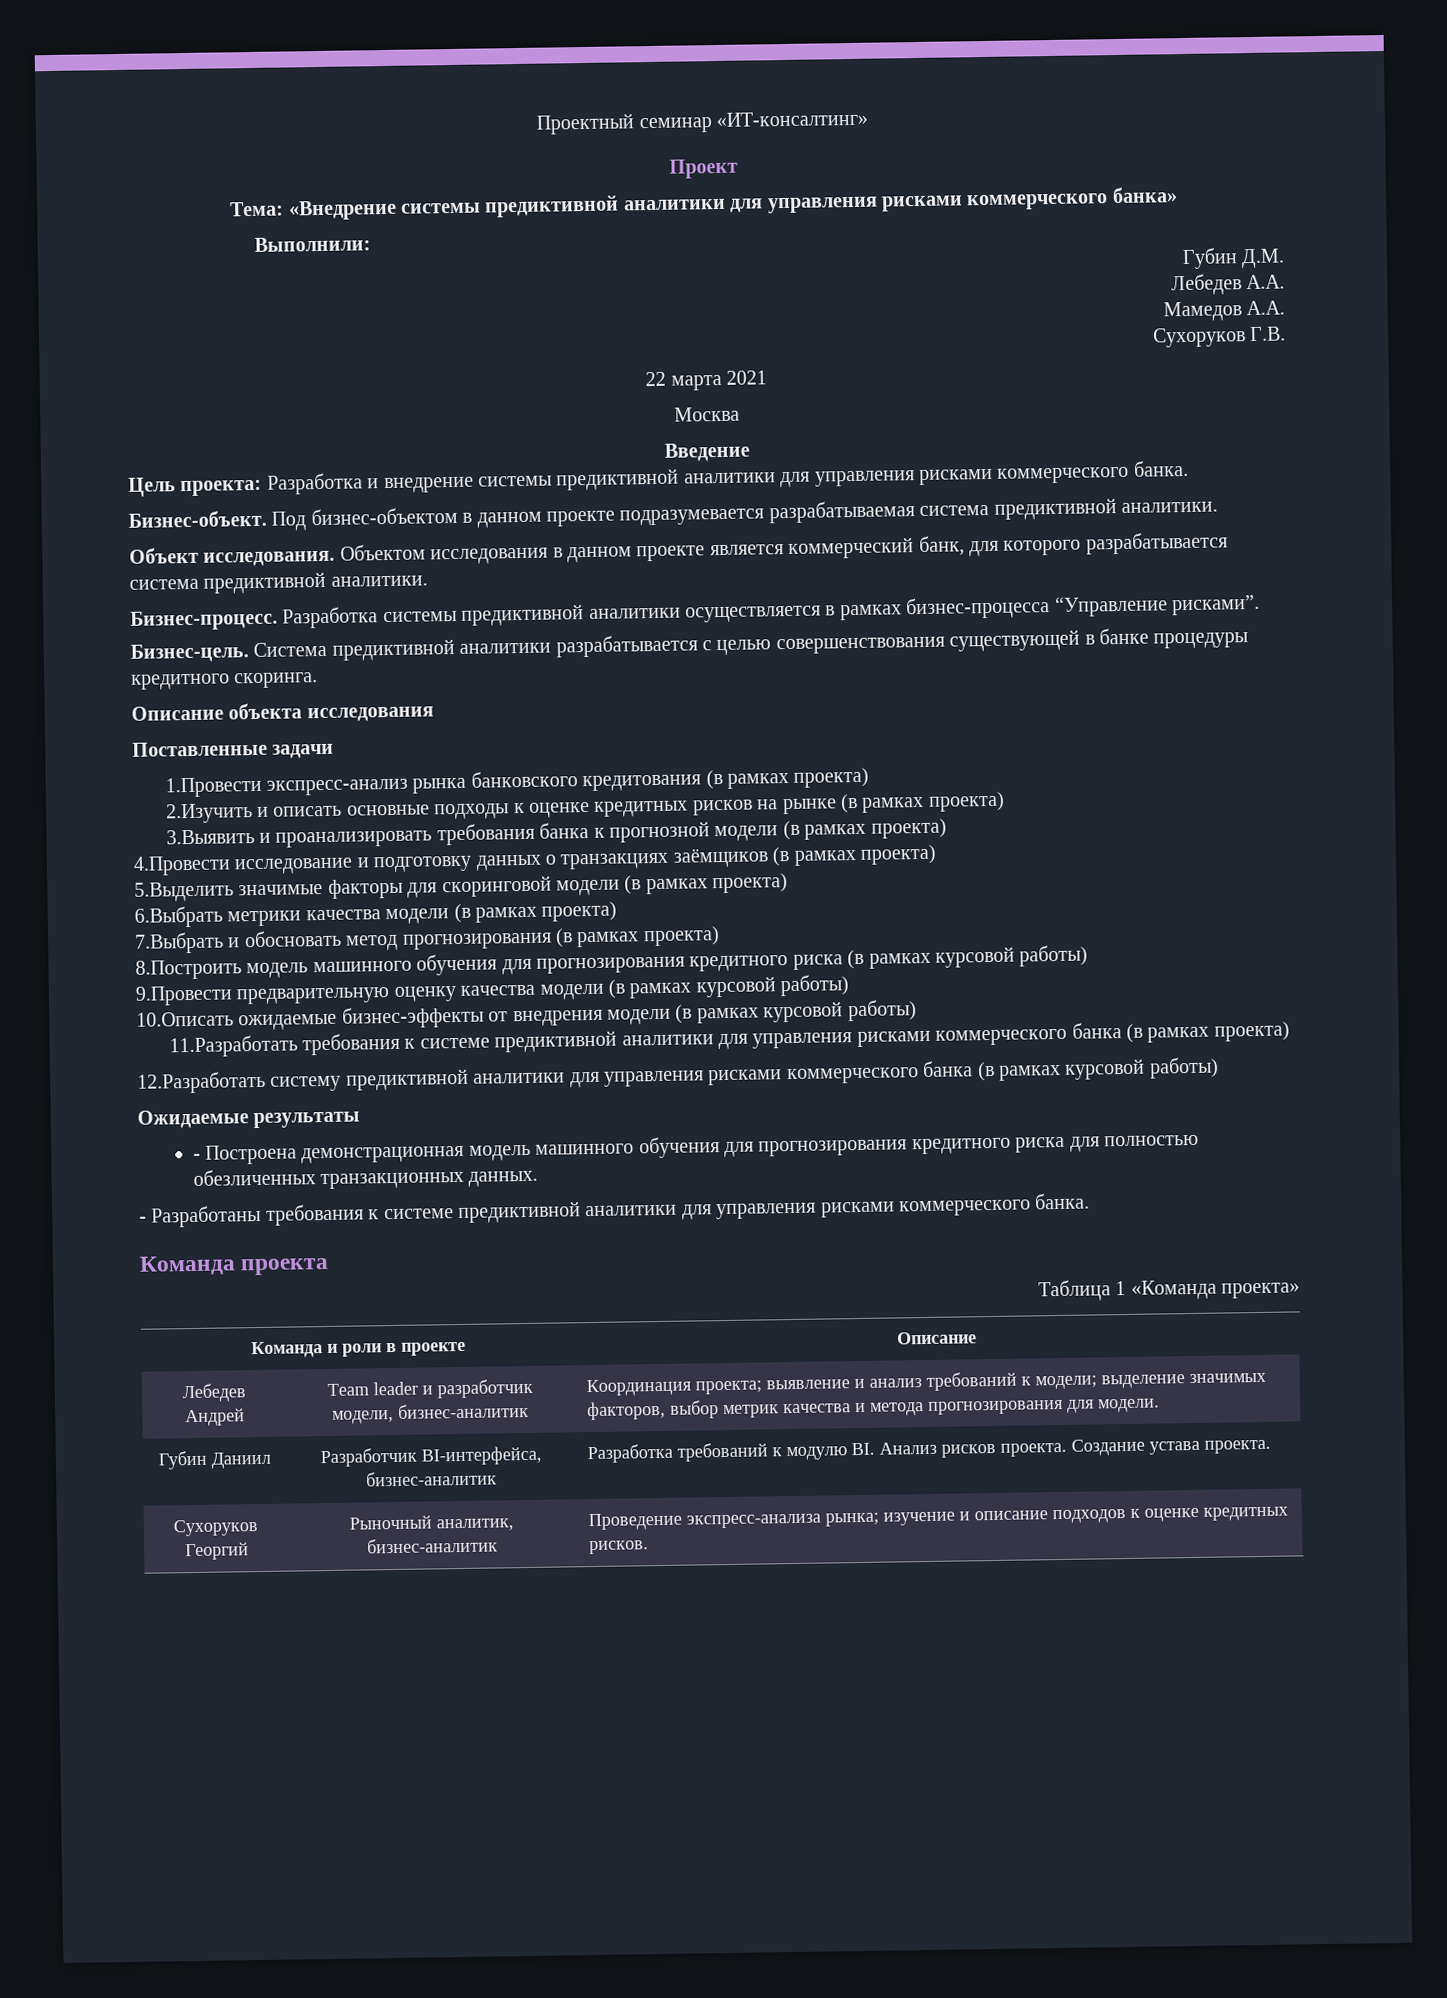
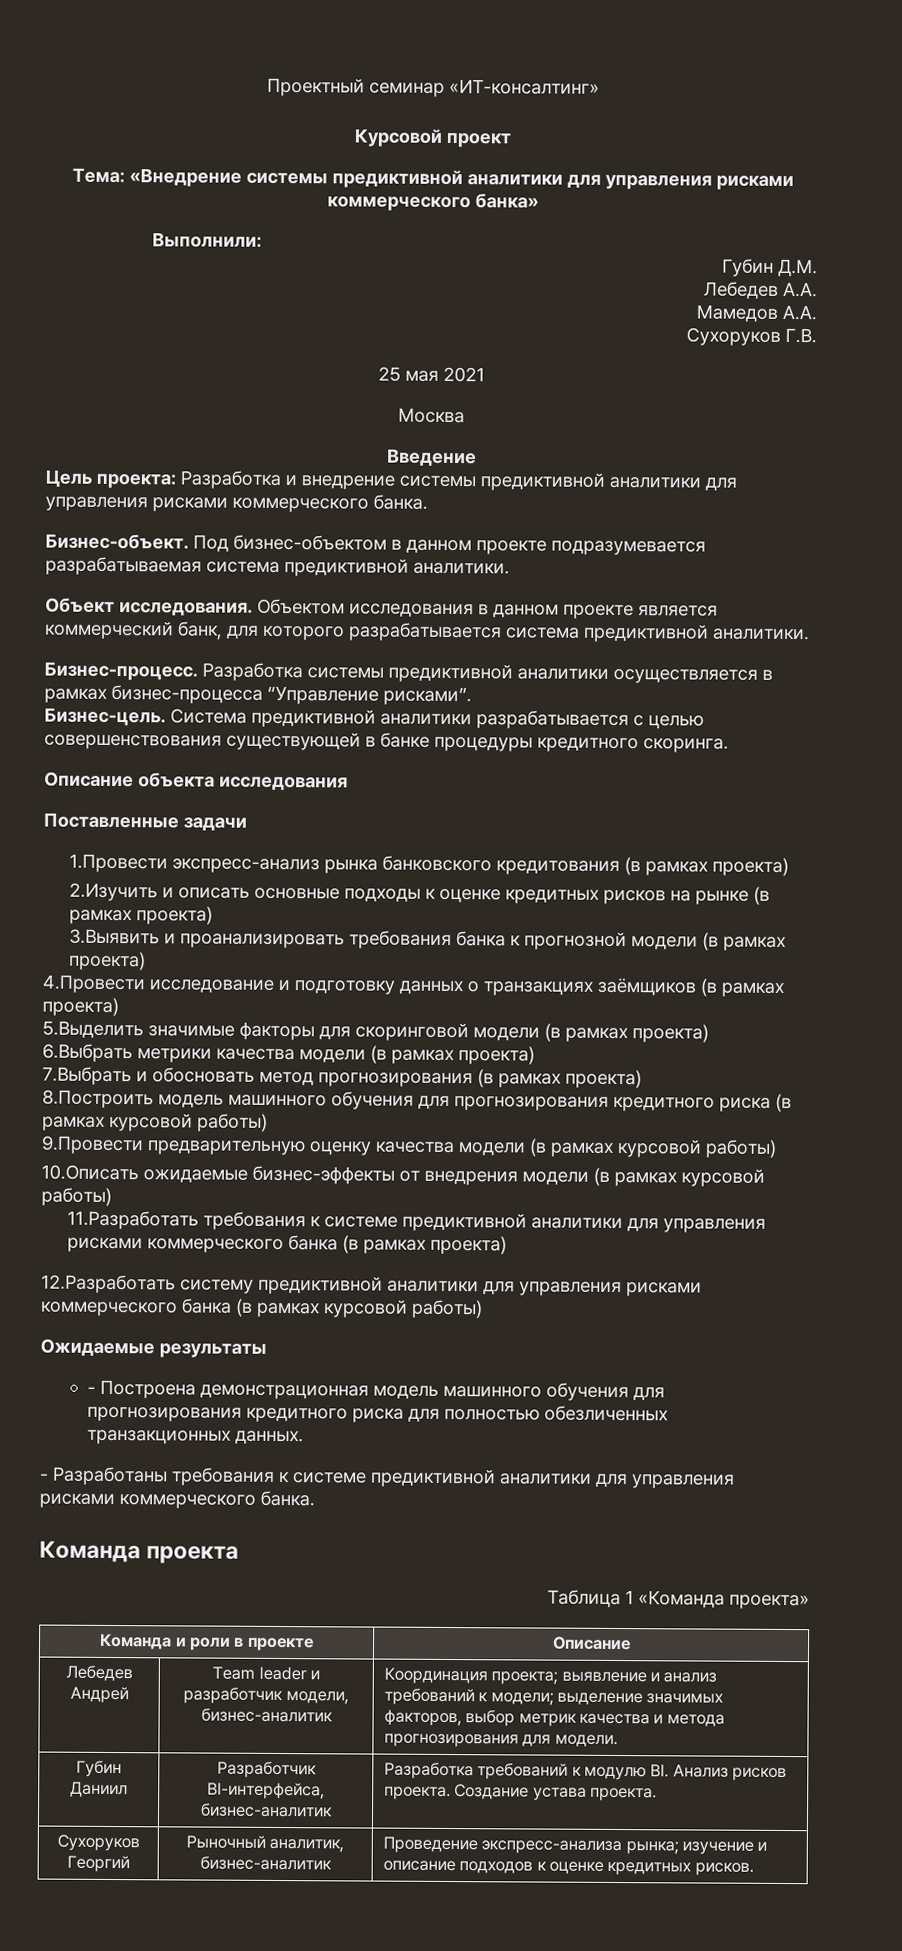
- Проект
+ Курсовой проект
- 22 марта 2021
+ 25 мая 2021

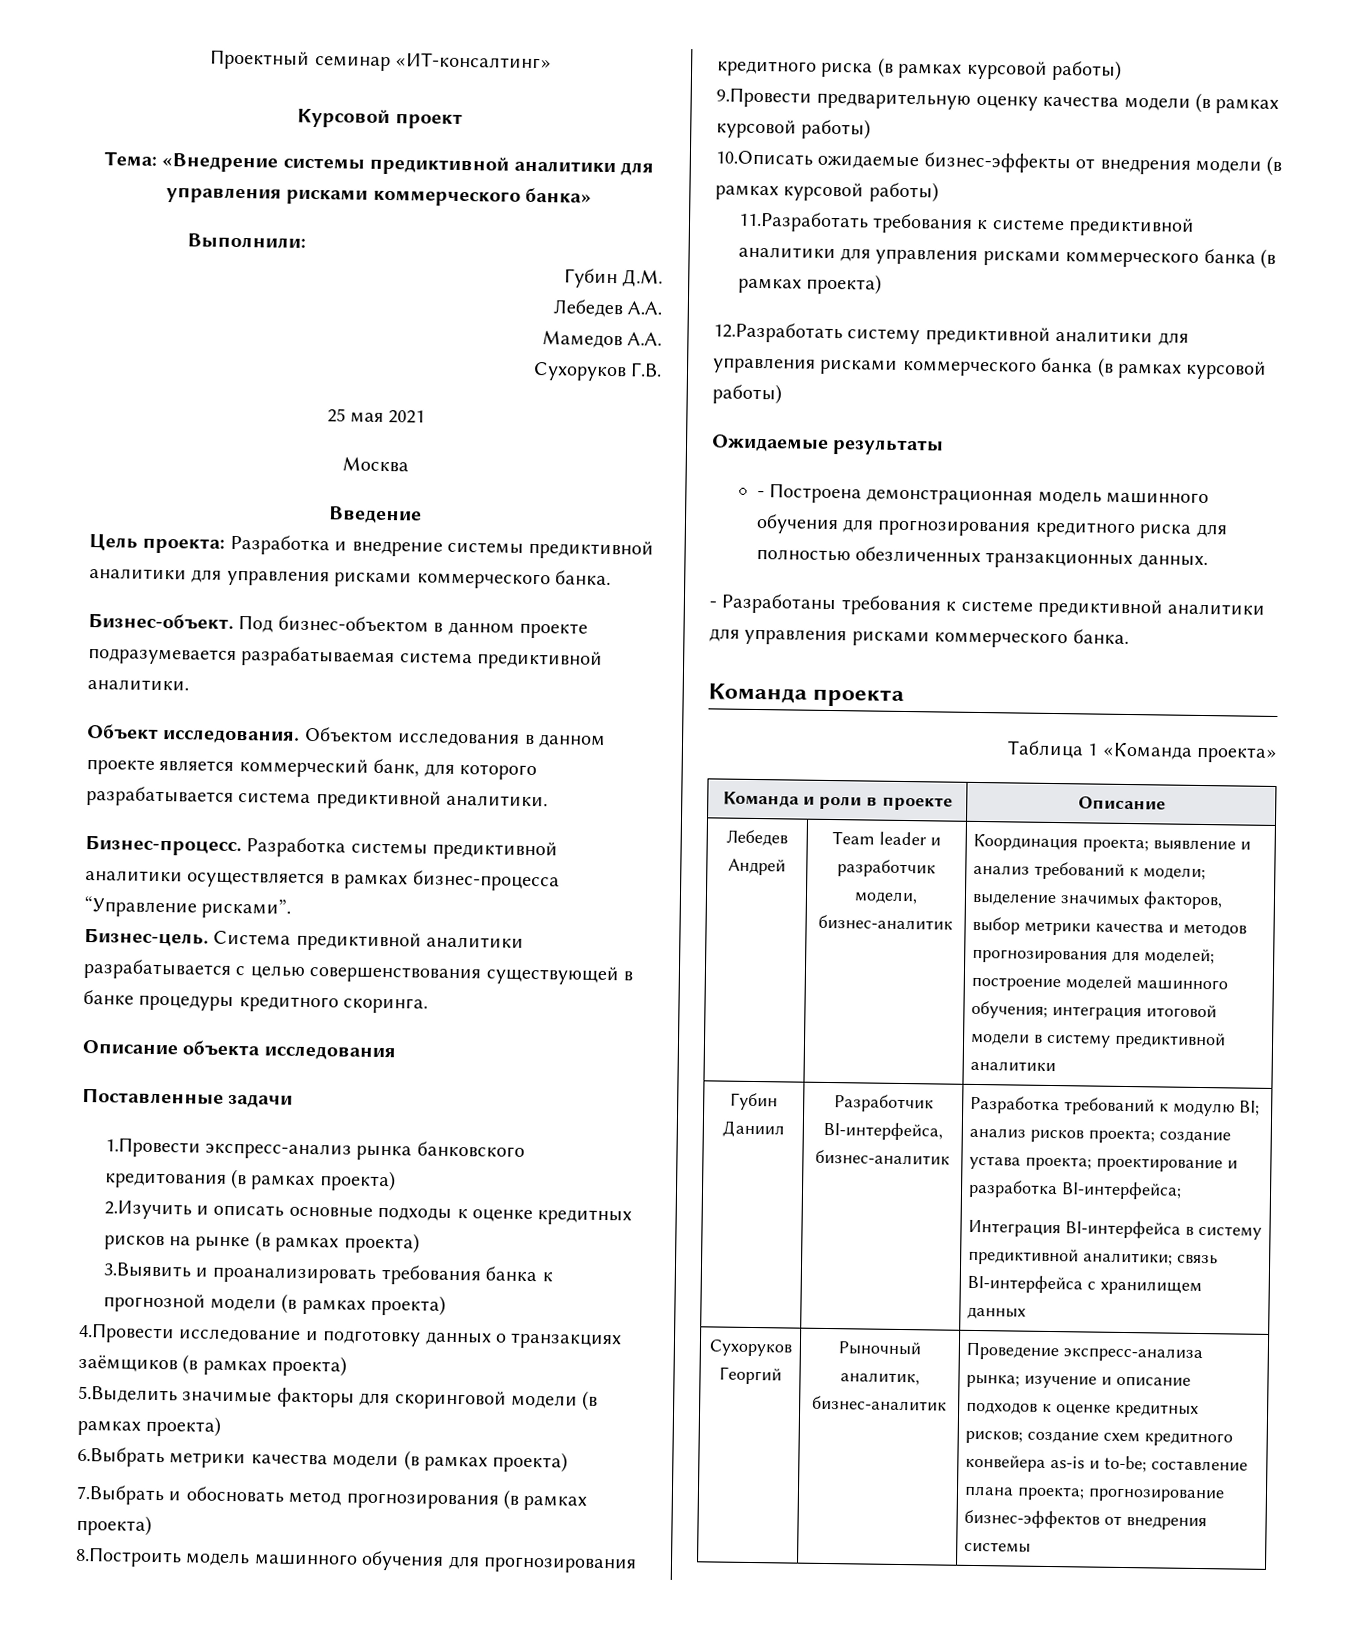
- Лебедев Андрей | Team leader и разработчик модели, бизнес-аналитик | Координация проекта; выявление и анализ требований к модели; выделение значимых факторов, выбор метрик качества и метода прогнозирования для модели.
+ Лебедев Андрей | Team leader и разработчик модели, бизнес-аналитик | Координация проекта; выявление и анализ требований к модели; выделение значимых факторов, выбор метрики качества и методов прогнозирования для моделей; построение моделей машинного обучения; интеграция итоговой модели в систему предиктивной аналитики
- Губин Даниил | Разработчик BI-интерфейса, бизнес-аналитик | Разработка требований к модулю BI. Анализ рисков проекта. Создание устава проекта.
+ Губин Даниил | Разработчик BI-интерфейса, бизнес-аналитик | Разработка требований к модулю BI; анализ рисков проекта; создание устава проекта; проектирование и разработка BI-интерфейса;
+ Интеграция BI-интерфейса в систему предиктивной аналитики; связь BI-интерфейса с хранилищем данных
- Сухоруков Георгий | Рыночный аналитик, бизнес-аналитик | Проведение экспресс-анализа рынка; изучение и описание подходов к оценке кредитных рисков.
+ Сухоруков Георгий | Рыночный аналитик, бизнес-аналитик | Проведение экспресс-анализа рынка; изучение и описание подходов к оценке кредитных рисков; создание схем кредитного конвейера as-is и to-be; составление плана проекта; прогнозирование бизнес-эффектов от внедрения системы

